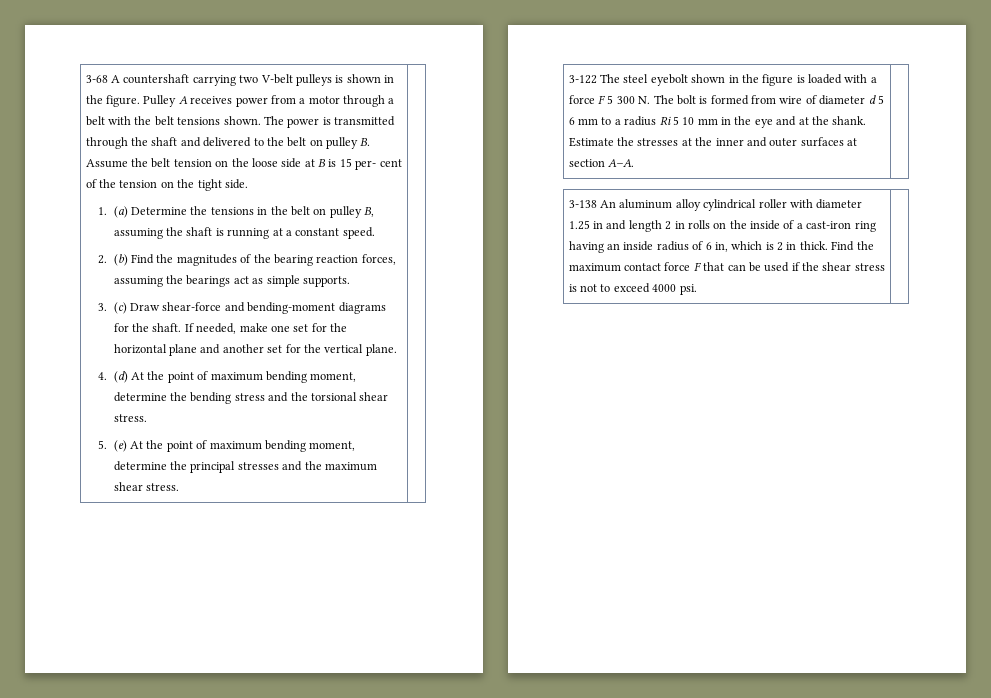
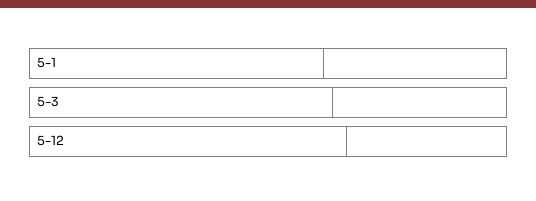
- 3-68 A countershaft carrying two V-belt pulleys is shown in the figure. Pulley A receives power from a motor through a belt with the belt tensions shown. The power is transmitted through the shaft and delivered to the belt on pulley B. Assume the belt tension on the loose side at B is 15 per- cent of the tension on the tight side.
- 1. (a) Determine the tensions in the belt on pulley B, assuming the shaft is running at a constant speed.
- 2. (b) Find the magnitudes of the bearing reaction forces, assuming the bearings act as simple supports.
- 3. (c) Draw shear-force and bending-moment diagrams for the shaft. If needed, make one set for the horizontal plane and another set for the vertical plane.
- 4. (d) At the point of maximum bending moment, determine the bending stress and the torsional shear stress.
- 5. (e) At the point of maximum bending moment, determine the principal stresses and the maximum shear stress. |
- 3-122 The steel eyebolt shown in the figure is loaded with a force F 5 300 N. The bolt is formed from wire of diameter d 5 6 mm to a radius Ri 5 10 mm in the eye and at the shank. Estimate the stresses at the inner and outer surfaces at section A–A. |
- 3-138 An aluminum alloy cylindrical roller with diameter 1.25 in and length 2 in rolls on the inside of a cast-iron ring having an inside radius of 6 in, which is 2 in thick. Find the maximum contact force F that can be used if the shear stress is not to exceed 4000 psi.
+ 5-1 |
+ 5-3 |
+ 5-12 |

